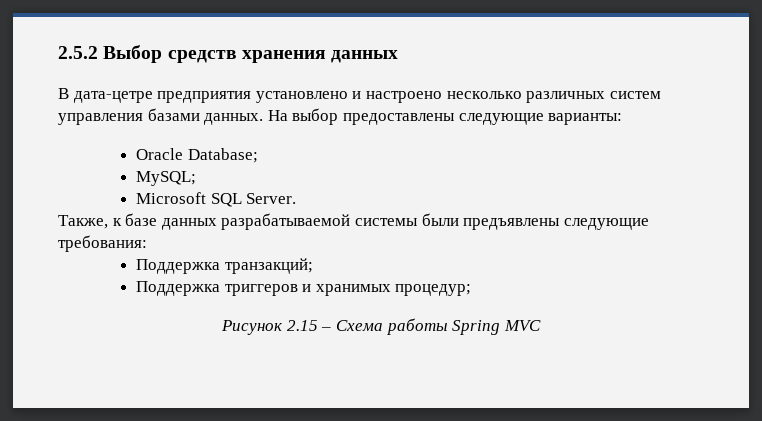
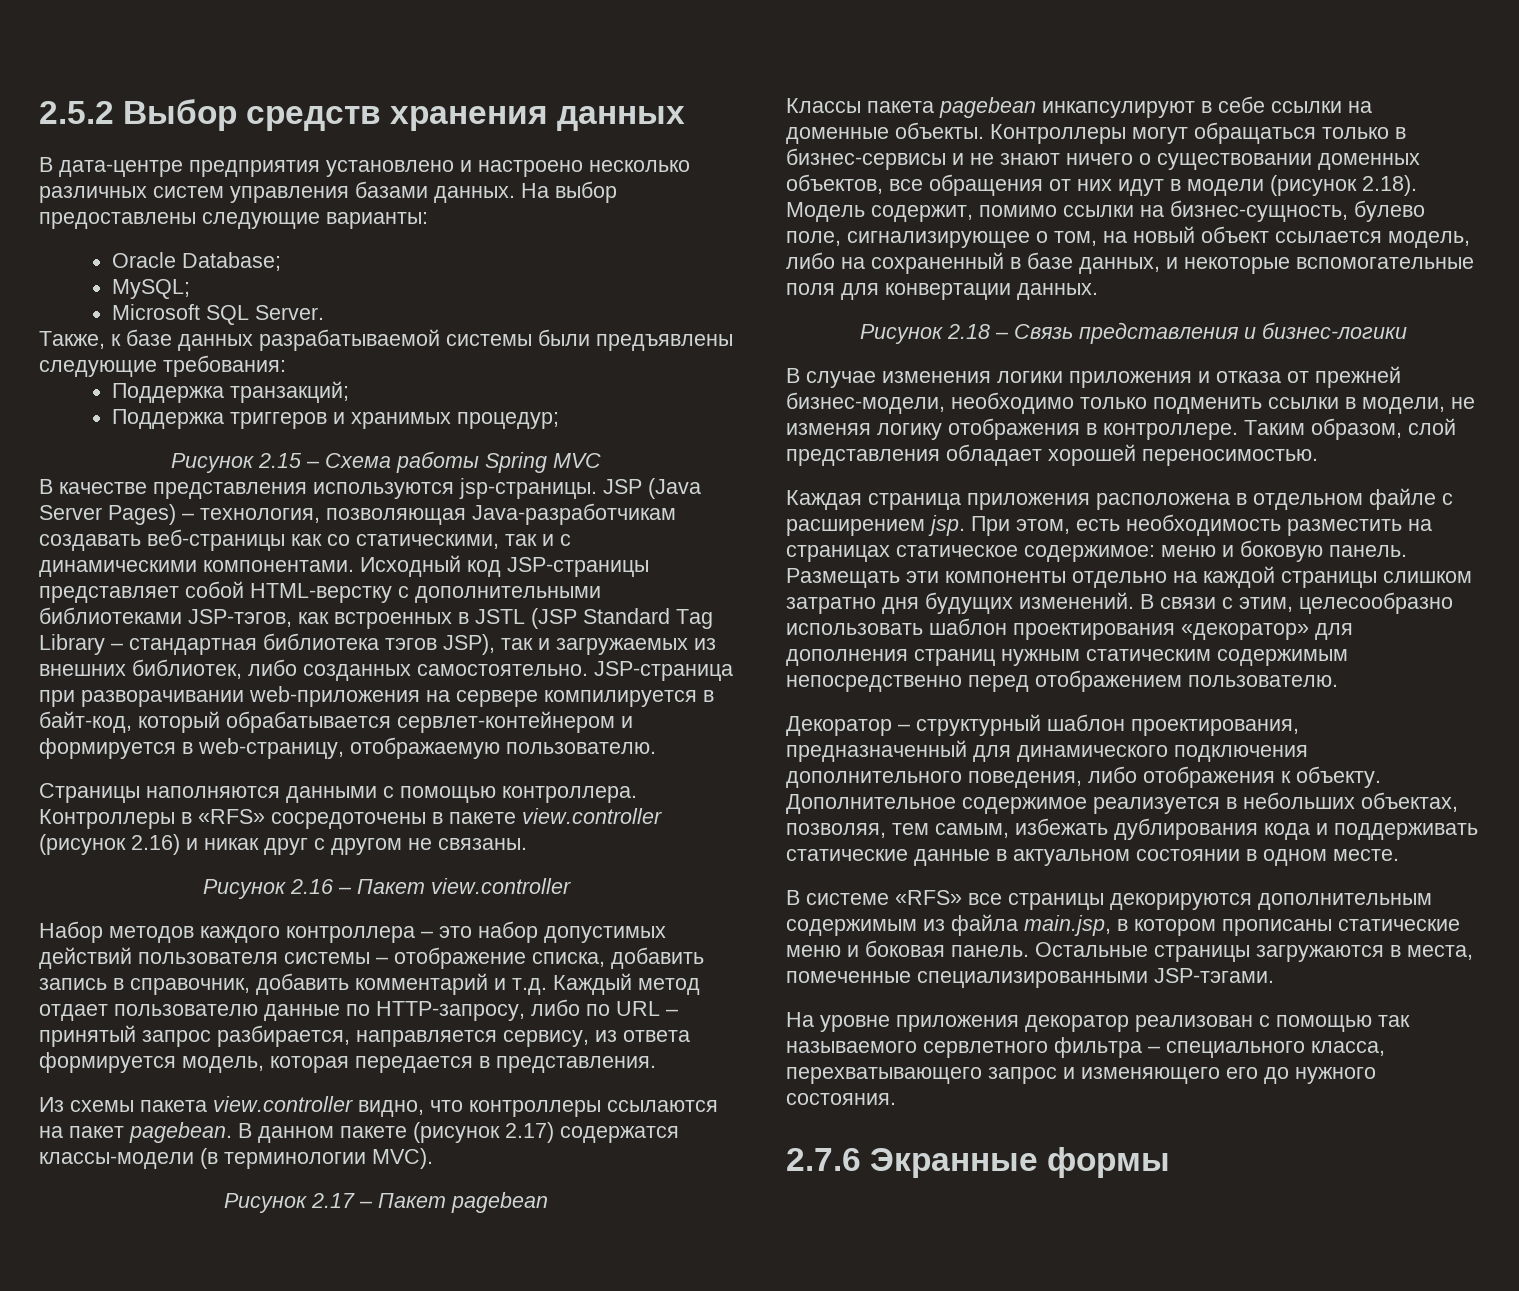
- В дата-цетре предприятия установлено и настроено несколько различных систем управления базами данных.
+ В дата-центре предприятия установлено и настроено несколько различных систем управления базами данных.
+ В качестве представления используются jsp-страницы. JSP (Java Server Pages) – технология, позволяющая Java-разработчикам создавать веб-страницы как со статическими, так и с динамическими компонентами. Исходный код JSP-страницы представляет собой HTML-верстку с дополнительными библиотеками JSP-тэгов, как встроенных в JSTL (JSP Standard Tag Library – стандартная библиотека тэгов JSP), так и загружаемых из внешних библиотек, либо созданных самостоятельно. JSP-страница при разворачивании web-приложения на сервере компилируется в байт-код, который обрабатывается сервлет-контейнером и формируется в web-страницу, отображаемую пользователю.
+ Страницы наполняются данными с помощью контроллера. Контроллеры в «RFS» сосредоточены в пакете view.controller (рисунок 2.16) и никак друг с другом не связаны.
+ Рисунок 2.16 – Пакет view.controller
+ Набор методов каждого контроллера – это набор допустимых действий пользователя системы – отображение списка, добавить запись в справочник, добавить комментарий и т.д. Каждый метод отдает пользователю данные по HTTP-запросу, либо по URL – принятый запрос разбирается, направляется сервису, из ответа формируется модель, которая передается в представления.
+ Из схемы пакета view.controller видно, что контроллеры ссылаются на пакет pagebean. В данном пакете (рисунок 2.17) содержатся классы-модели (в терминологии MVC).
+ Рисунок 2.17 – Пакет pagebean
+ Классы пакета pagebean инкапсулируют в себе ссылки на доменные объекты. Контроллеры могут обращаться только в бизнес-сервисы и не знают ничего о существовании доменных объектов, все обращения от них идут в модели (рисунок 2.18). Модель содержит, помимо ссылки на бизнес-сущность, булево поле, сигнализирующее о том, на новый объект ссылается модель, либо на сохраненный в базе данных, и некоторые вспомогательные поля для конвертации данных.
+ Рисунок 2.18 – Связь представления и бизнес-логики
+ В случае изменения логики приложения и отказа от прежней бизнес-модели, необходимо только подменить ссылки в модели, не изменяя логику отображения в контроллере. Таким образом, слой представления обладает хорошей переносимостью.
+ Каждая страница приложения расположена в отдельном файле с расширением jsp. При этом, есть необходимость разместить на страницах статическое содержимое: меню и боковую панель. Размещать эти компоненты отдельно на каждой страницы слишком затратно дня будущих изменений. В связи с этим, целесообразно использовать шаблон проектирования «декоратор» для дополнения страниц нужным статическим содержимым непосредственно перед отображением пользователю.
+ Декоратор – структурный шаблон проектирования, предназначенный для динамического подключения дополнительного поведения, либо отображения к объекту. Дополнительное содержимое реализуется в небольших объектах, позволяя, тем самым, избежать дублирования кода и поддерживать статические данные в актуальном состоянии в одном месте.
+ В системе «RFS» все страницы декорируются дополнительным содержимым из файла main.jsp, в котором прописаны статические меню и боковая панель. Остальные страницы загружаются в места, помеченные специализированными JSP-тэгами.
+ На уровне приложения декоратор реализован с помощью так называемого сервлетного фильтра – специального класса, перехватывающего запрос и изменяющего его до нужного состояния.
+ 2.7.6 Экранные формы

